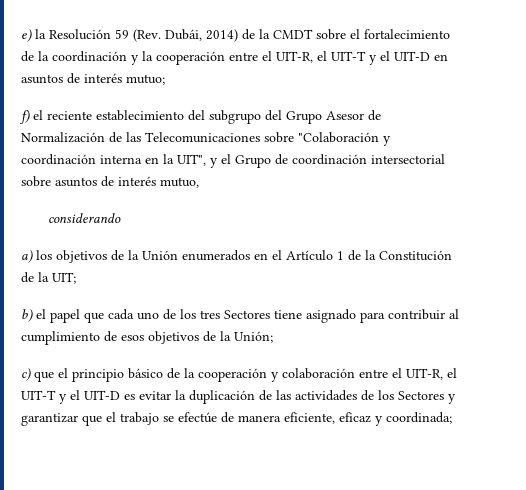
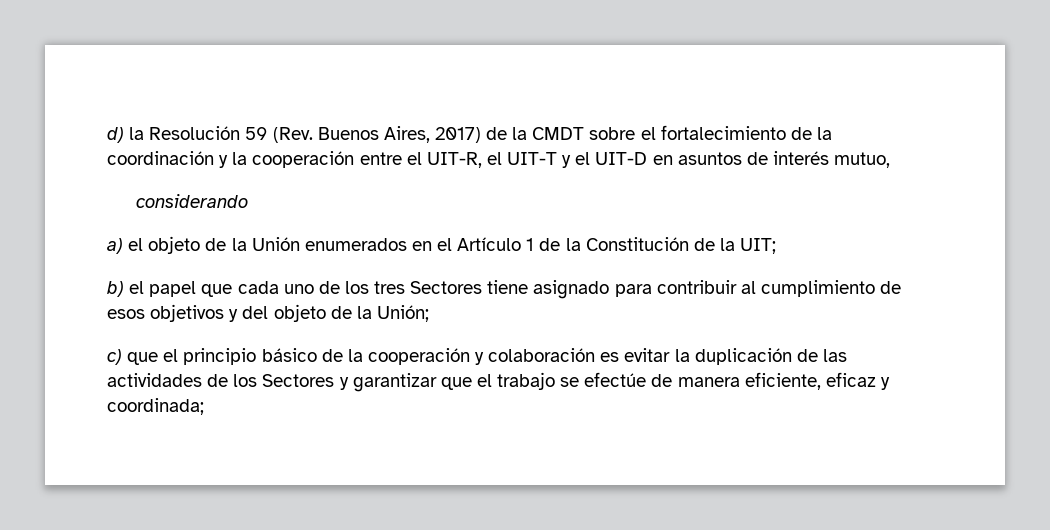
- e) la Resolución 59 (Rev. Dubái, 2014) de la CMDT sobre el fortalecimiento de la coordinación y la cooperación entre el UIT-R, el UIT-T y el UIT-D en asuntos de interés mutuo;
- f) el reciente establecimiento del subgrupo del Grupo Asesor de Normalización de las Telecomunicaciones sobre "Colaboración y coordinación interna en la UIT", y el Grupo de coordinación intersectorial sobre asuntos de interés mutuo,
+ d) la Resolución 59 (Rev. Buenos Aires, 2017) de la CMDT sobre el fortalecimiento de la coordinación y la cooperación entre el UIT-R, el UIT-T y el UIT-D en asuntos de interés mutuo,
- a) los objetivos de la Unión enumerados en el Artículo 1 de la Constitución de la UIT;
+ a) el objeto de la Unión enumerados en el Artículo 1 de la Constitución de la UIT;
- b) el papel que cada uno de los tres Sectores tiene asignado para contribuir al cumplimiento de esos objetivos de la Unión;
+ b) el papel que cada uno de los tres Sectores tiene asignado para contribuir al cumplimiento de esos objetivos y del objeto de la Unión;
- c) que el principio básico de la cooperación y colaboración entre el UIT-R, el UIT-T y el UIT-D es evitar la duplicación de las actividades de los Sectores y garantizar que el trabajo se efectúe de manera eficiente, eficaz y coordinada;
+ c) que el principio básico de la cooperación y colaboración es evitar la duplicación de las actividades de los Sectores y garantizar que el trabajo se efectúe de manera eficiente, eficaz y coordinada;

